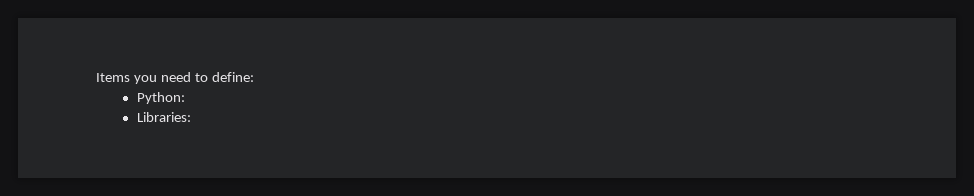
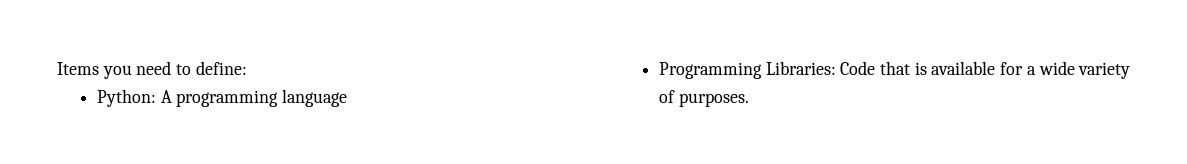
- Python:
- Libraries:
+ Python: A programming language
+ Programming Libraries: Code that is available for a wide variety of purposes.

